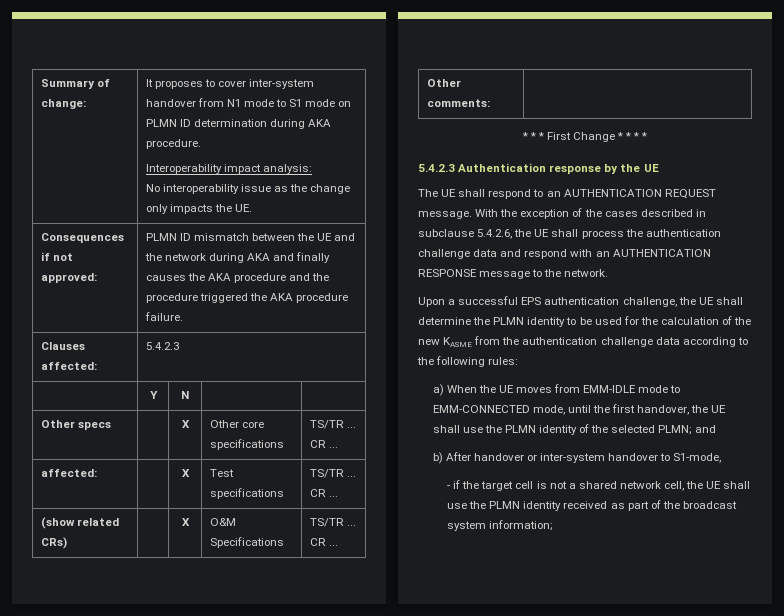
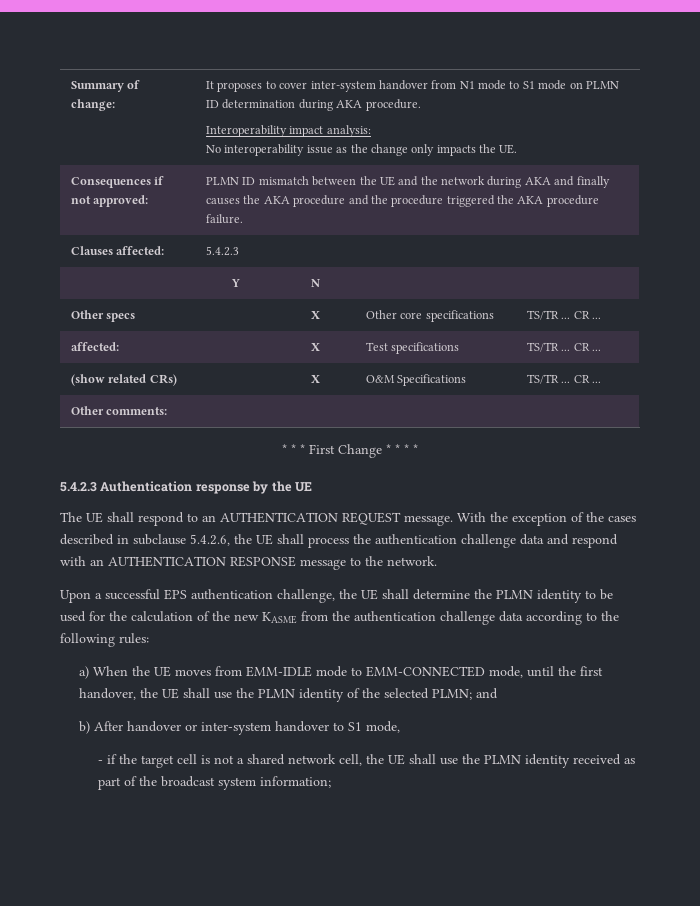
- b) After handover or inter-system handover to S1-mode,
+ b) After handover or inter-system handover to S1 mode,

